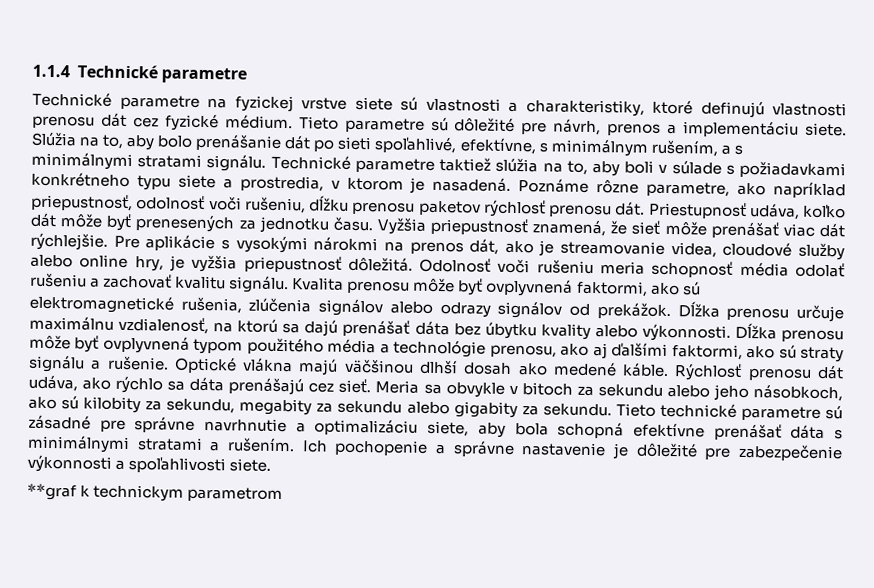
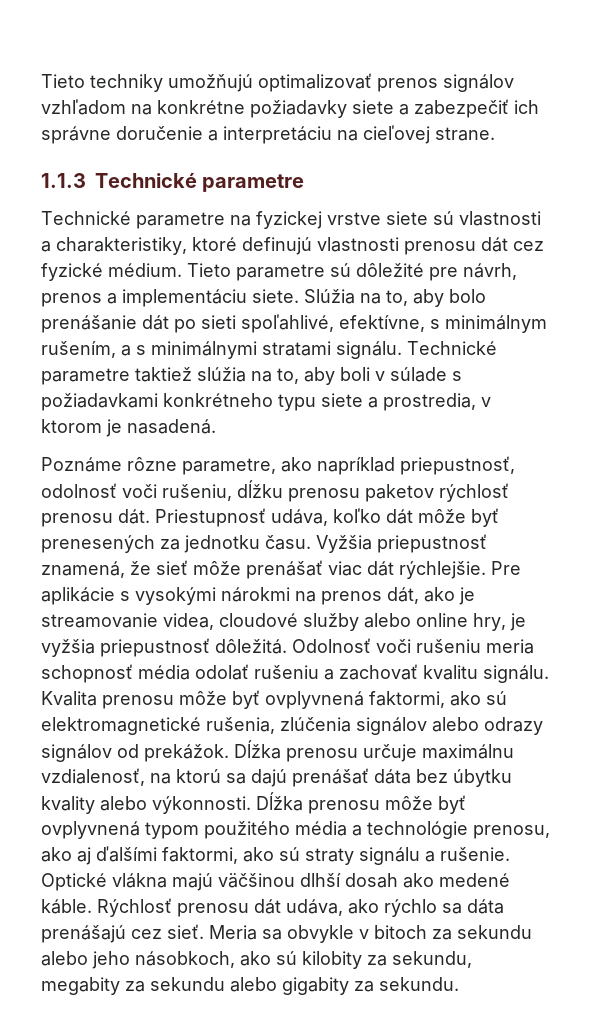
- 1.1.4 Technické parametre
+ Tieto techniky umožňujú optimalizovať prenos signálov vzhľadom na konkrétne požiadavky siete a zabezpečiť ich správne doručenie a interpretáciu na cieľovej strane.
+ 1.1.3 Technické parametre
- Technické parametre taktiež slúžia na to, aby boli v súlade s požiadavkami konkrétneho typu siete a prostredia, v ktorom je nasadená. Poznáme rôzne parametre, ako napríklad priepustnosť, odolnosť voči rušeniu, dĺžku prenosu paketov rýchlosť prenosu dát.
+ Technické parametre taktiež slúžia na to, aby boli v súlade s požiadavkami konkrétneho typu siete a prostredia, v ktorom je nasadená.
+ Poznáme rôzne parametre, ako napríklad priepustnosť, odolnosť voči rušeniu, dĺžku prenosu paketov rýchlosť prenosu dát.
- Tieto technické parametre sú zásadné pre správne navrhnutie a optimalizáciu siete, aby bola schopná efektívne prenášať dáta s minimálnymi stratami a rušením. Ich pochopenie a správne nastavenie je dôležité pre zabezpečenie výkonnosti a spoľahlivosti siete.
- **graf k technickym parametrom

